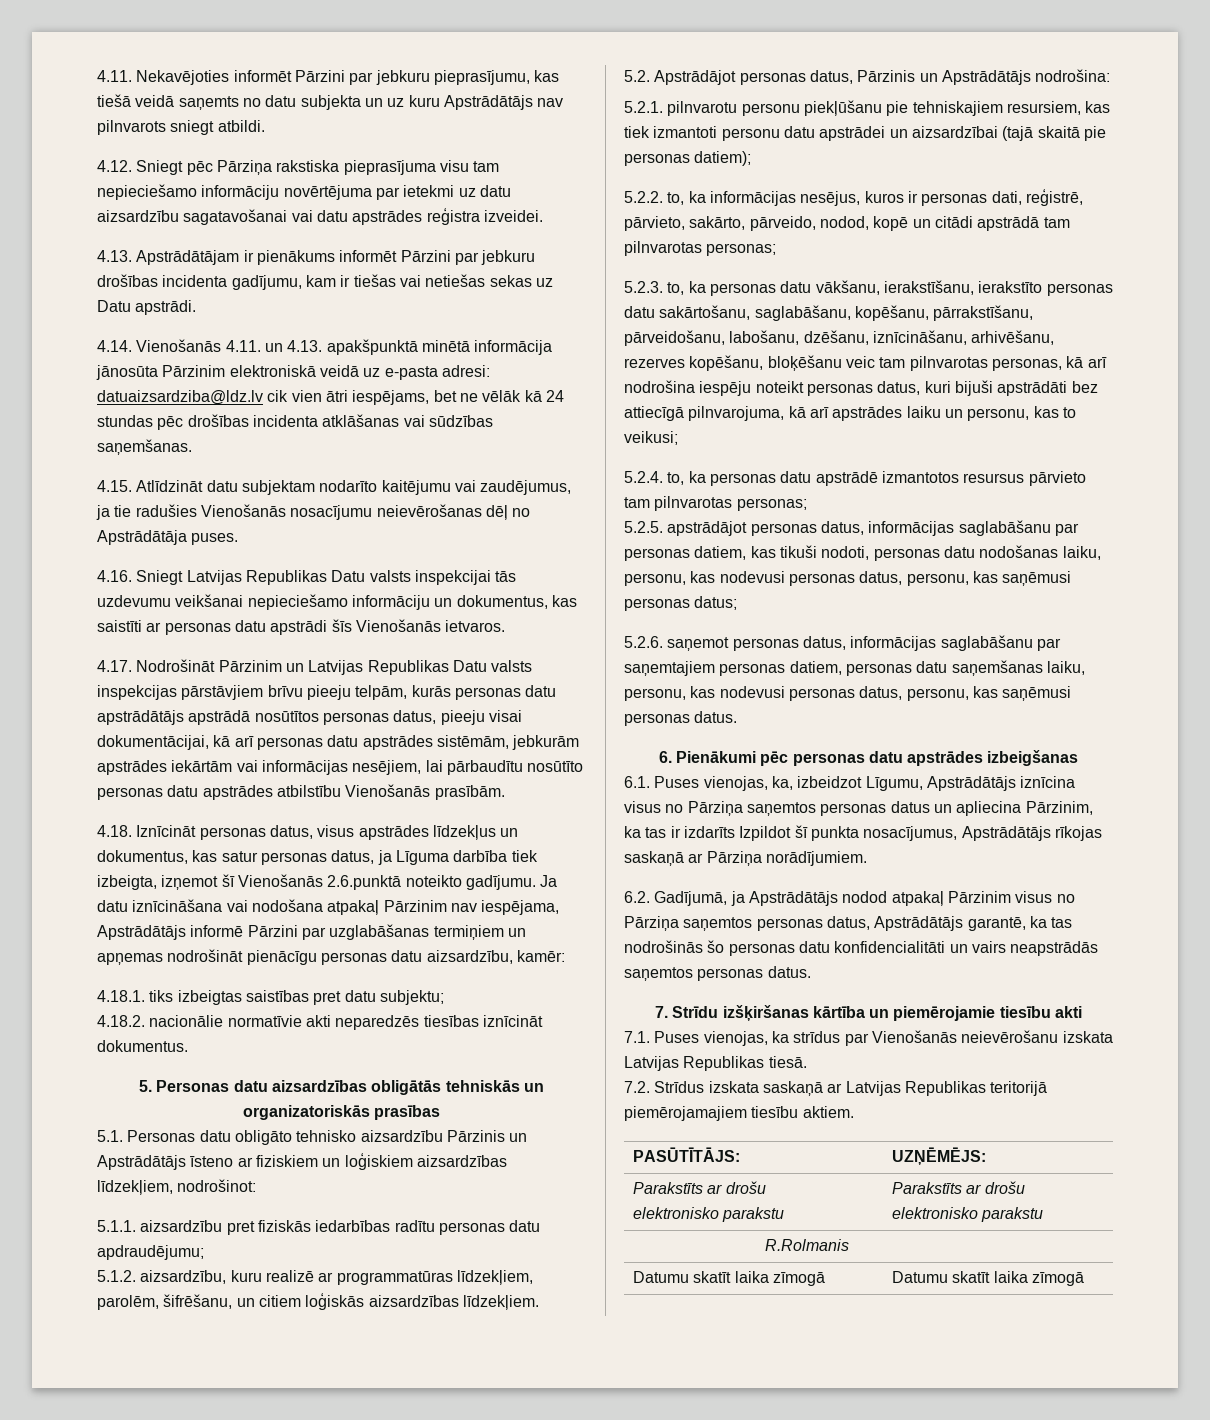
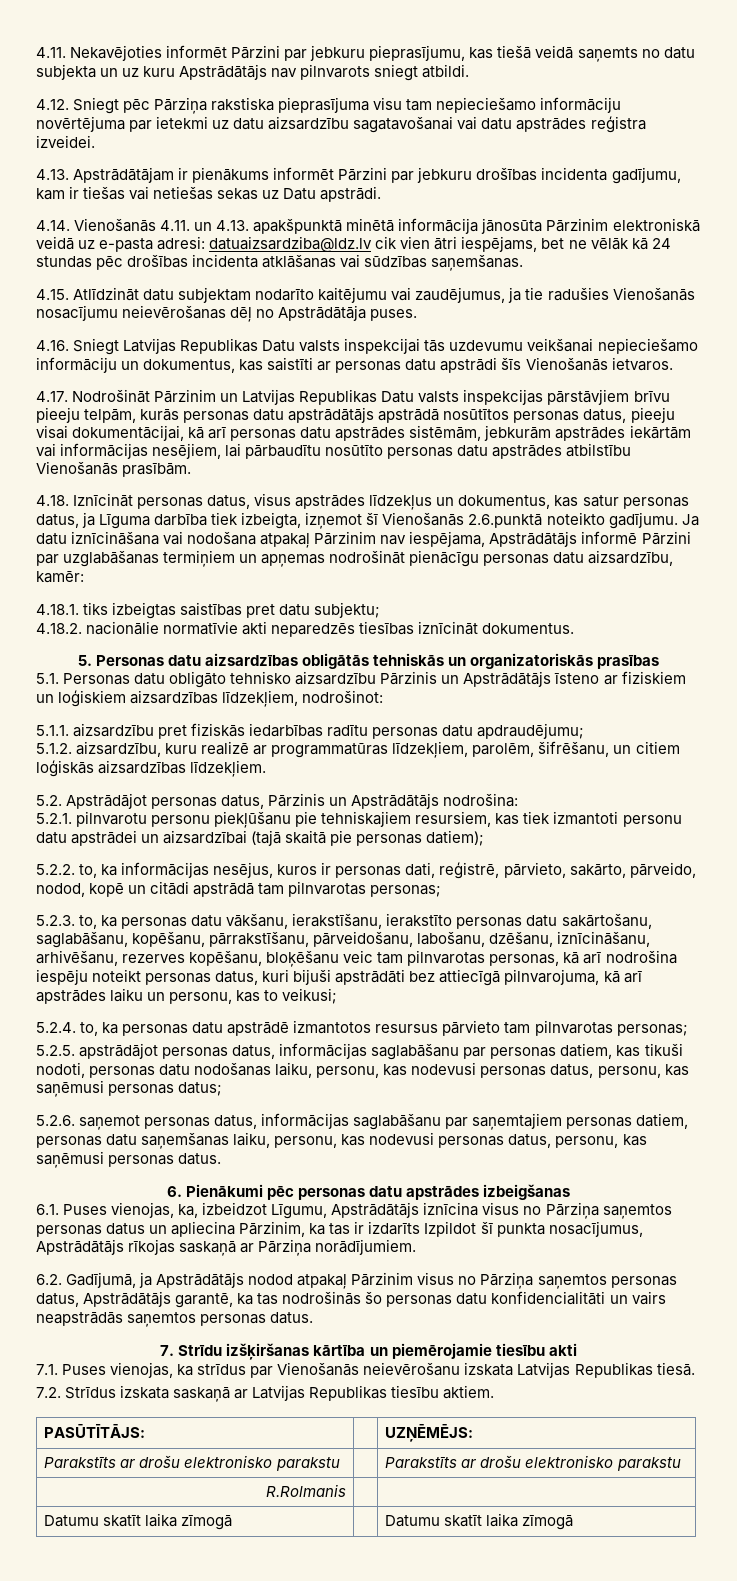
- 7.2. Strīdus izskata saskaņā ar Latvijas Republikas teritorijā piemērojamajiem tiesību aktiem.
+ 7.2. Strīdus izskata saskaņā ar Latvijas Republikas tiesību aktiem.

